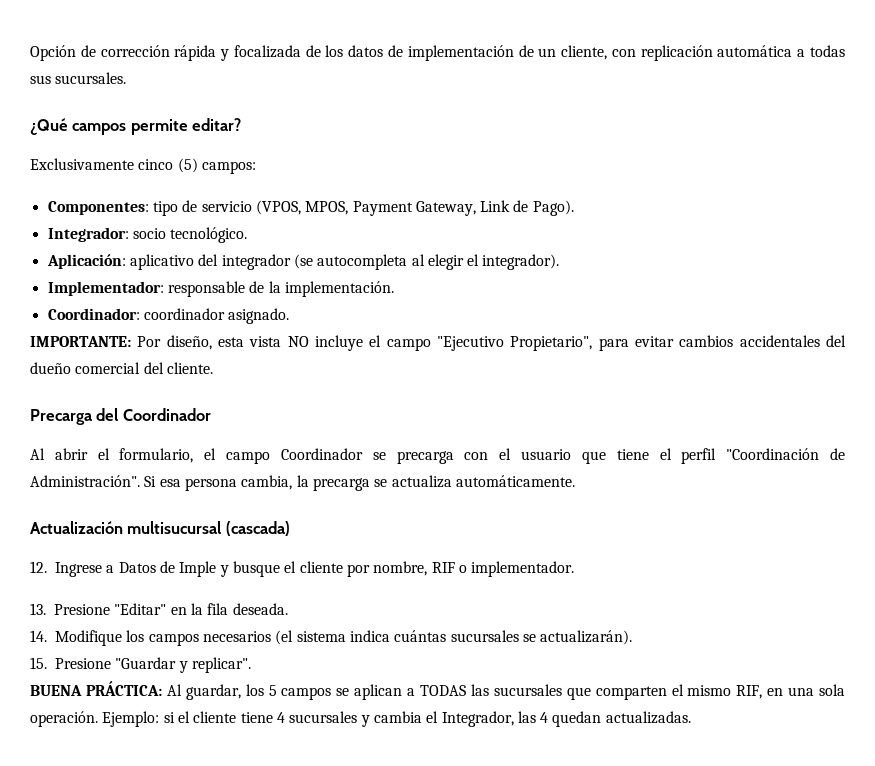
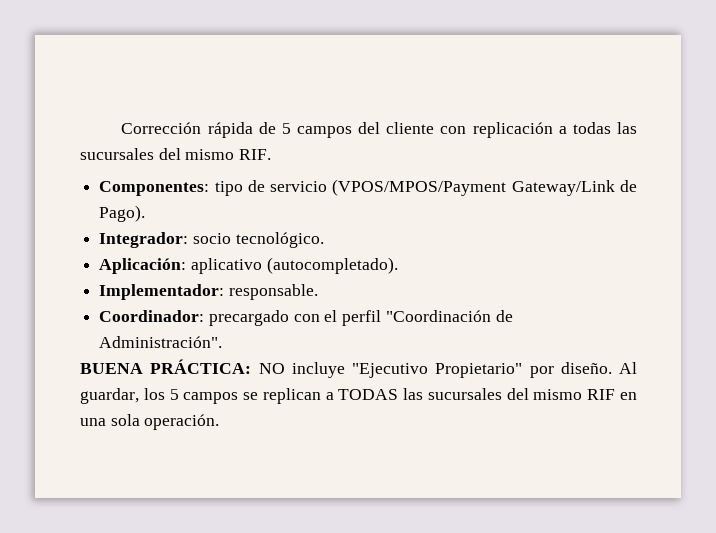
- Opción de corrección rápida y focalizada de los datos de implementación de un cliente, con replicación automática a todas sus sucursales.
- ¿Qué campos permite editar?
- Exclusivamente cinco (5) campos:
+ Corrección rápida de 5 campos del cliente con replicación a todas las sucursales del mismo RIF.
- Componentes: tipo de servicio (VPOS, MPOS, Payment Gateway, Link de Pago).
+ Componentes: tipo de servicio (VPOS/MPOS/Payment Gateway/Link de Pago).
- Aplicación: aplicativo del integrador (se autocompleta al elegir el integrador).
- Implementador: responsable de la implementación.
- Coordinador: coordinador asignado.
- IMPORTANTE: Por diseño, esta vista NO incluye el campo "Ejecutivo Propietario", para evitar cambios accidentales del dueño comercial del cliente.
- Precarga del Coordinador
- Al abrir el formulario, el campo Coordinador se precarga con el usuario que tiene el perfil "Coordinación de Administración". Si esa persona cambia, la precarga se actualiza automáticamente.
- Actualización multisucursal (cascada)
- 12. Ingrese a Datos de Imple y busque el cliente por nombre, RIF o implementador.
- 13. Presione "Editar" en la fila deseada.
- 14. Modifique los campos necesarios (el sistema indica cuántas sucursales se actualizarán).
- 15. Presione "Guardar y replicar".
- BUENA PRÁCTICA: Al guardar, los 5 campos se aplican a TODAS las sucursales que comparten el mismo RIF, en una sola operación. Ejemplo: si el cliente tiene 4 sucursales y cambia el Integrador, las 4 quedan actualizadas.
+ Aplicación: aplicativo (autocompletado).
+ Implementador: responsable.
+ Coordinador: precargado con el perfil "Coordinación de Administración".
+ BUENA PRÁCTICA: NO incluye "Ejecutivo Propietario" por diseño. Al guardar, los 5 campos se replican a TODAS las sucursales del mismo RIF en una sola operación.

